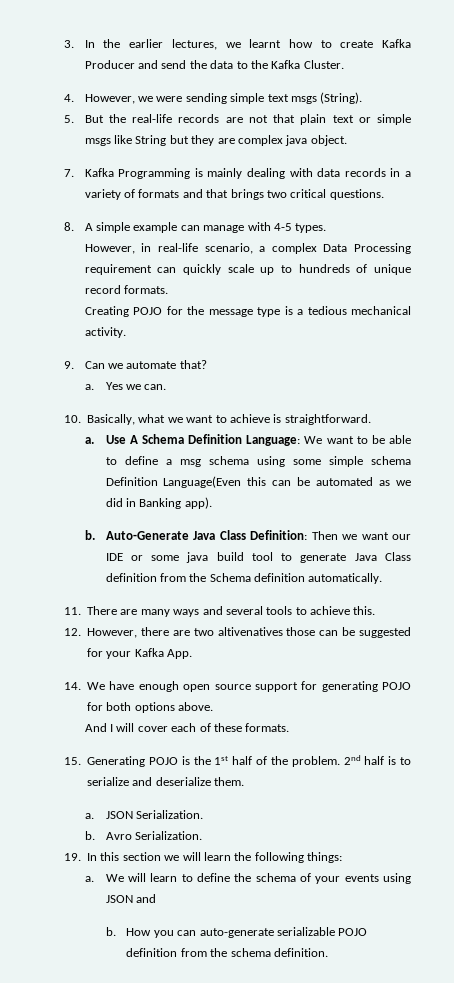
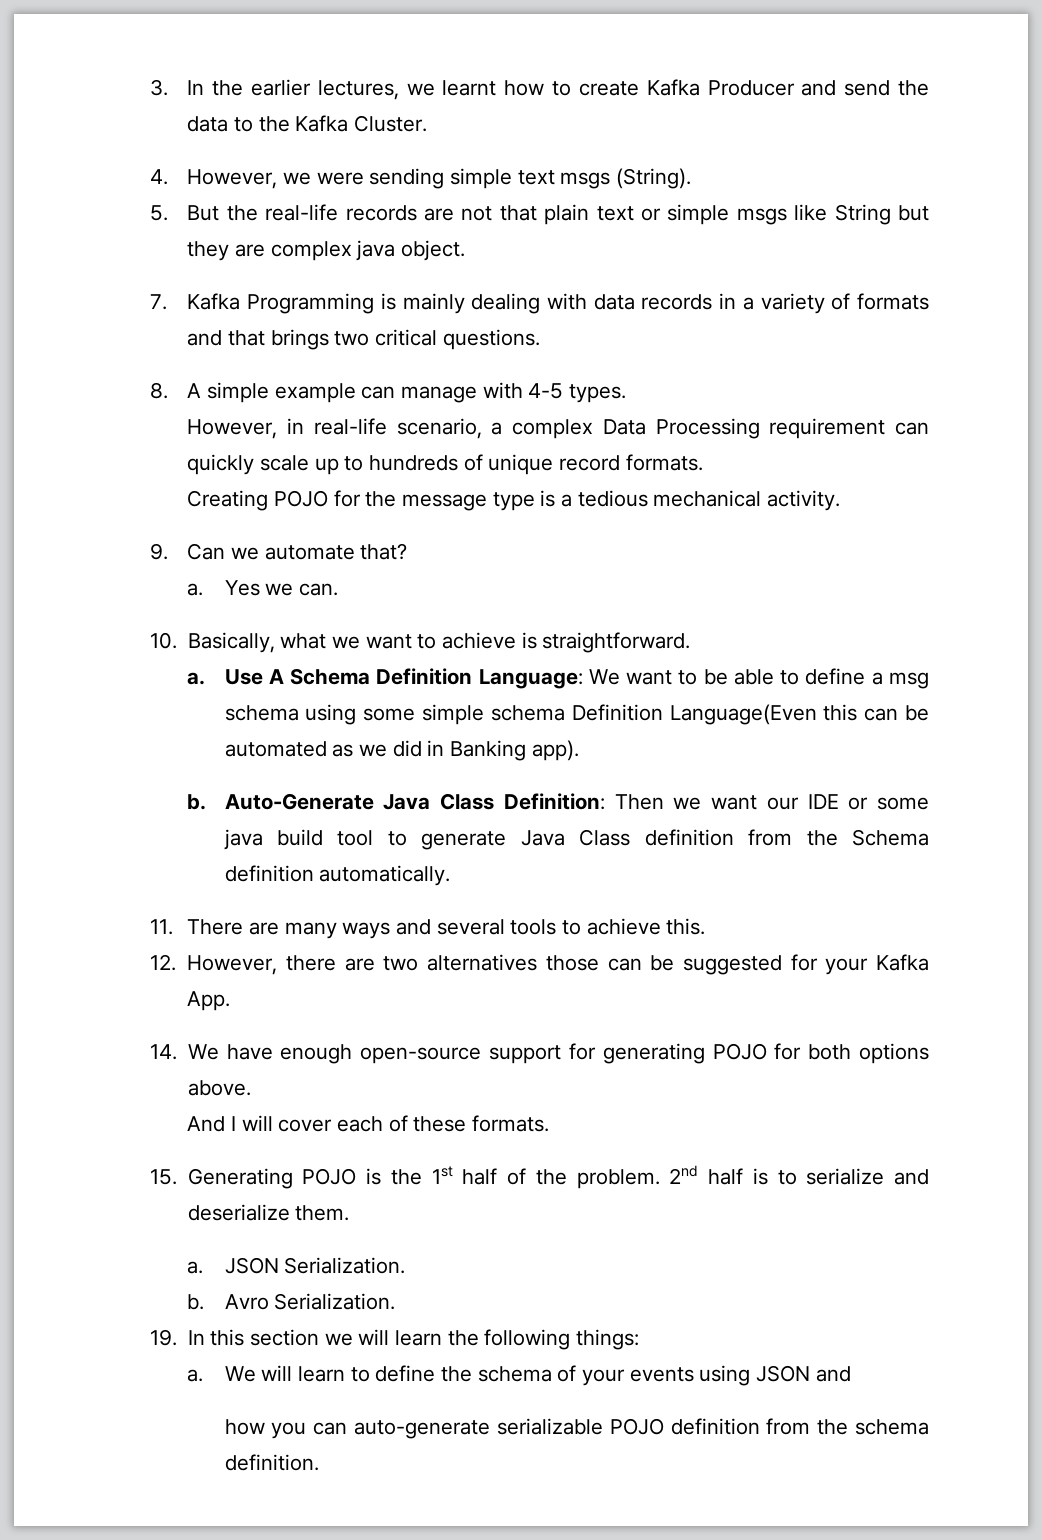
- 12. However, there are two altivenatives those can be suggested for your Kafka App.
+ 12. However, there are two alternatives those can be suggested for your Kafka App.
- 14. We have enough open source support for generating POJO for both options above.
+ 14. We have enough open-source support for generating POJO for both options above.
- b. How you can auto-generate serializable POJO definition from the schema definition.
+ how you can auto-generate serializable POJO definition from the schema definition.

